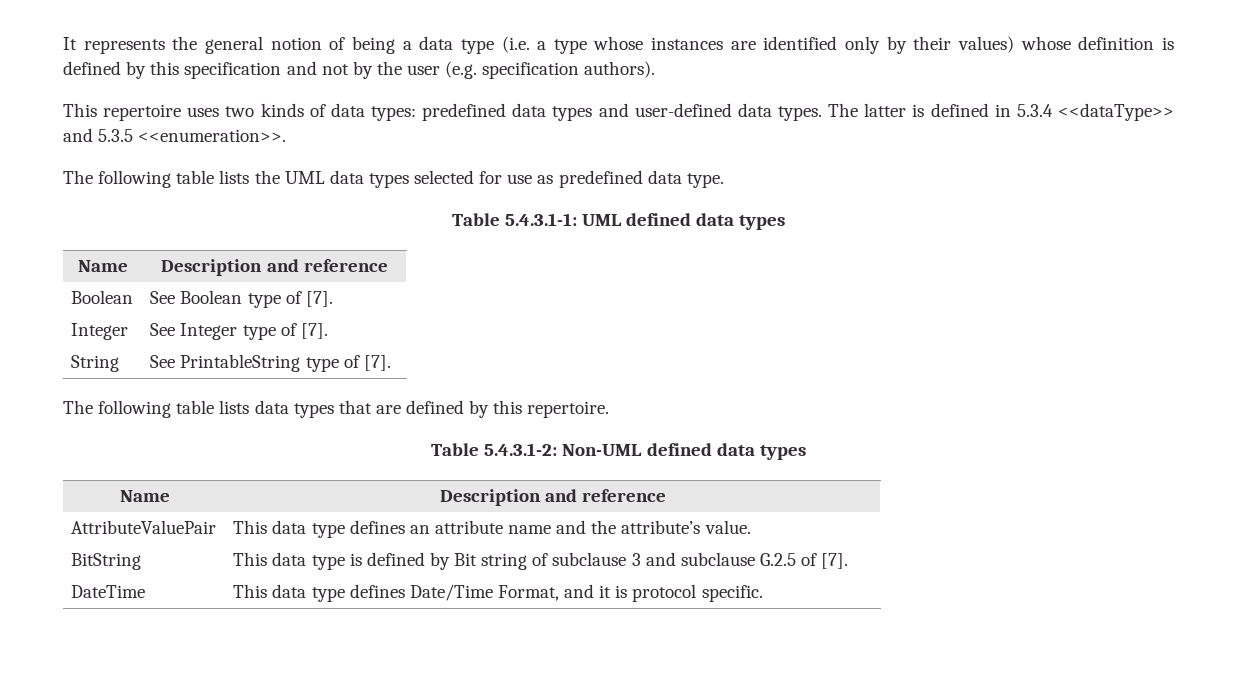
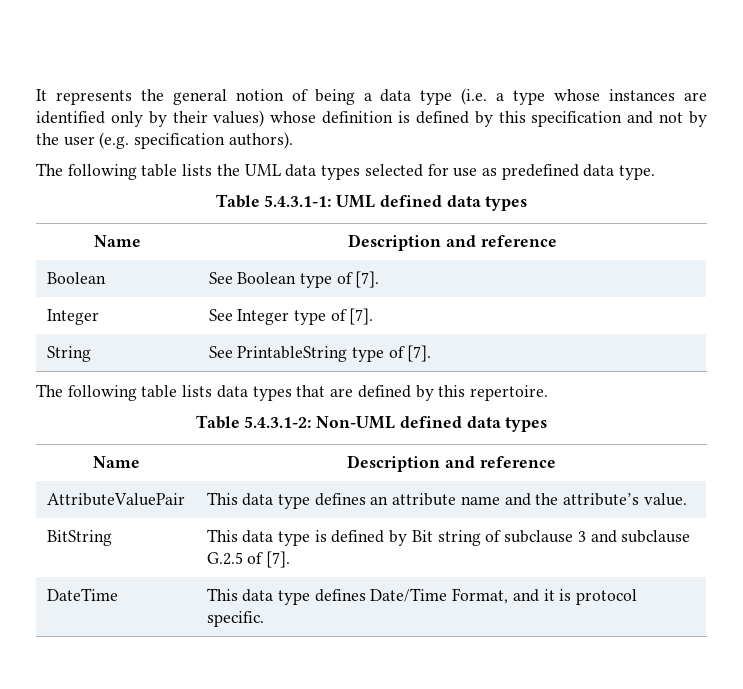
- This repertoire uses two kinds of data types: predefined data types and user-defined data types. The latter is defined in 5.3.4 <<dataType>> and 5.3.5 <<enumeration>>.

